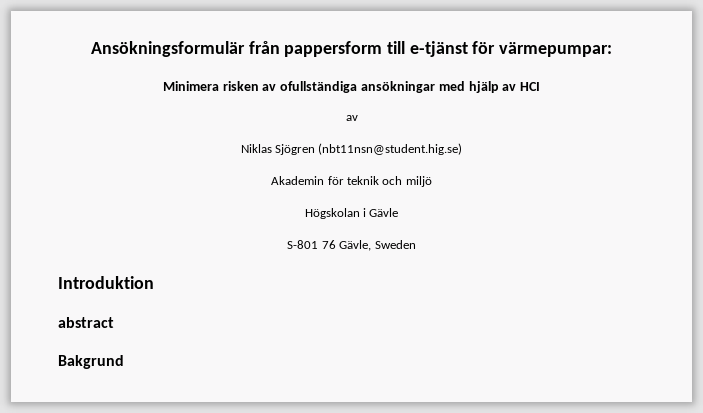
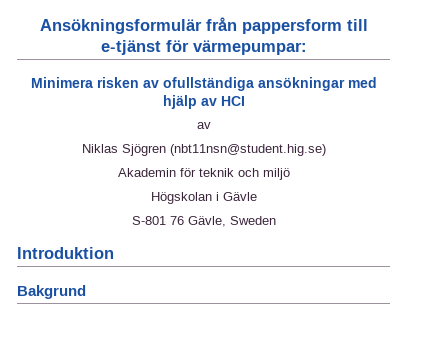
- abstract

